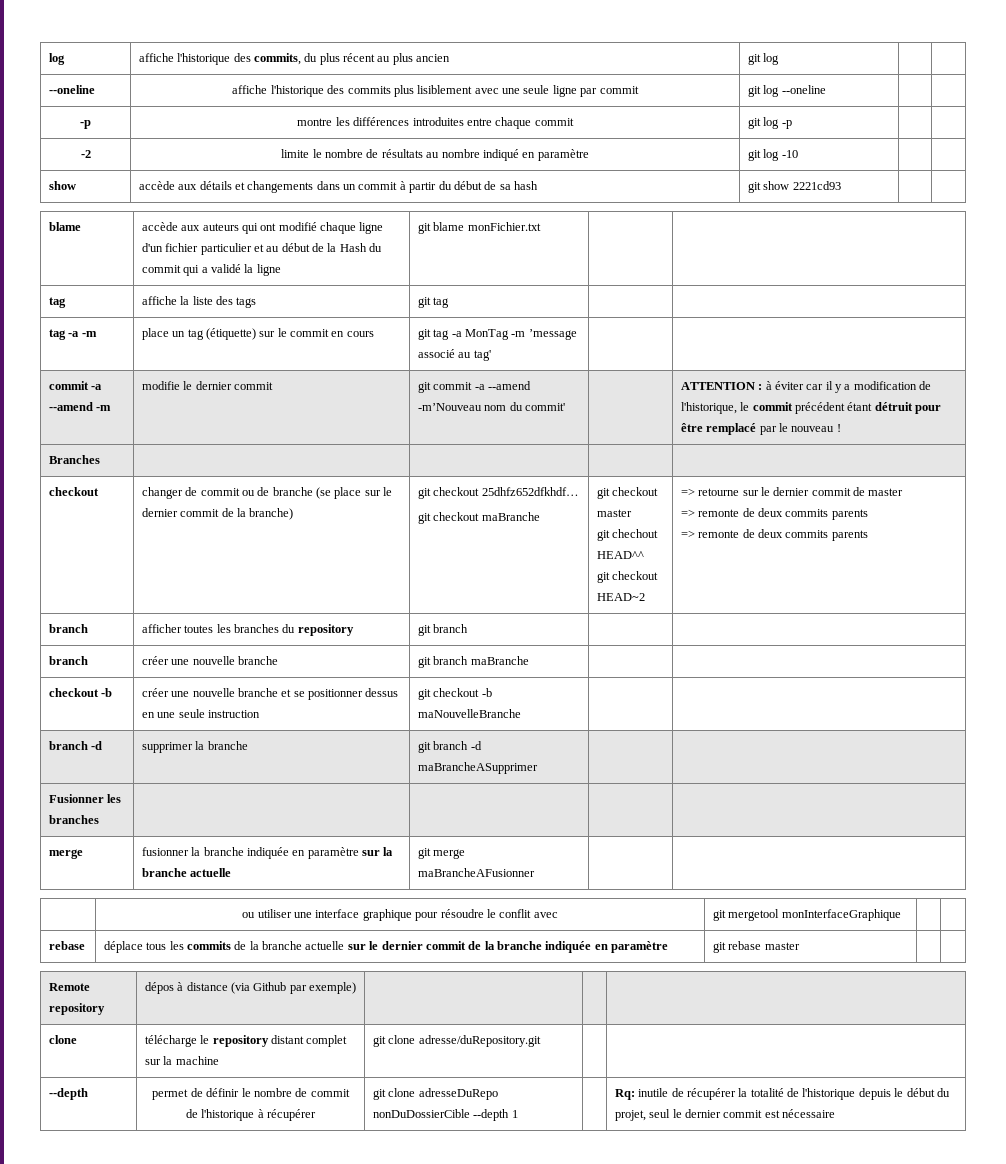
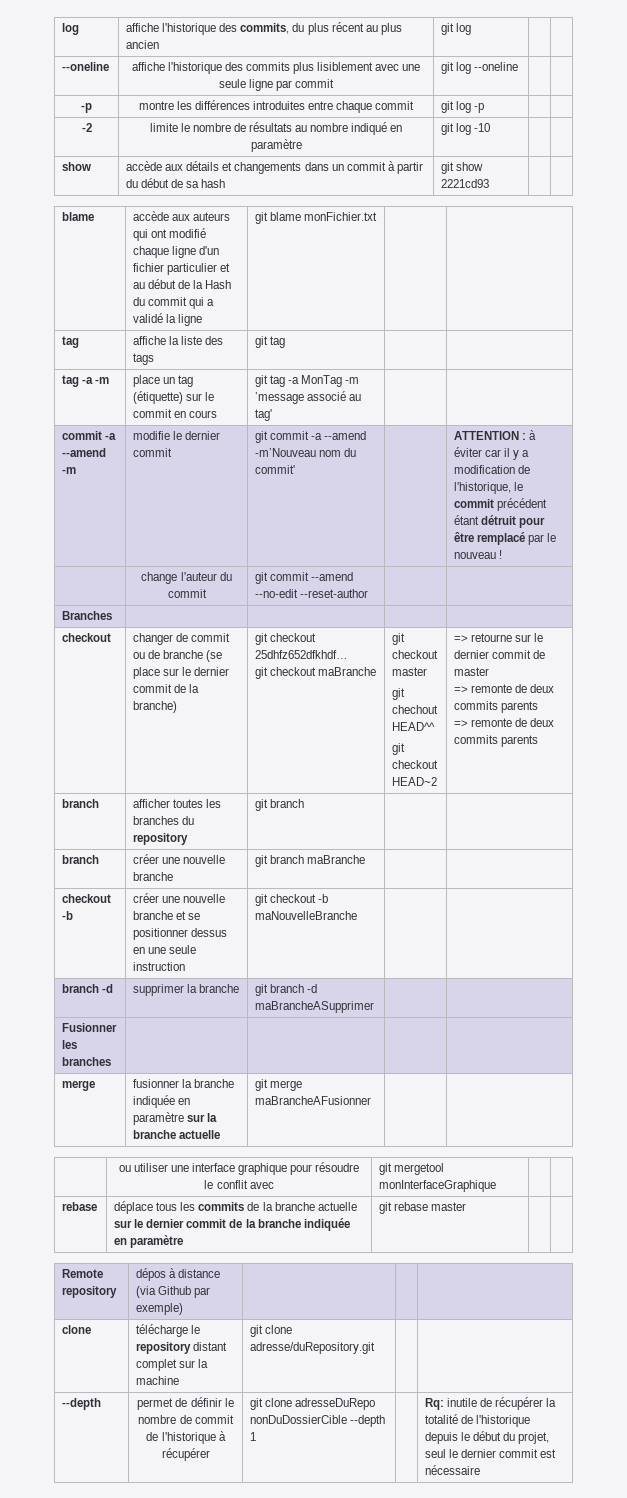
+ | change l'auteur du commit | git commit --amend --no-edit --reset-author | |

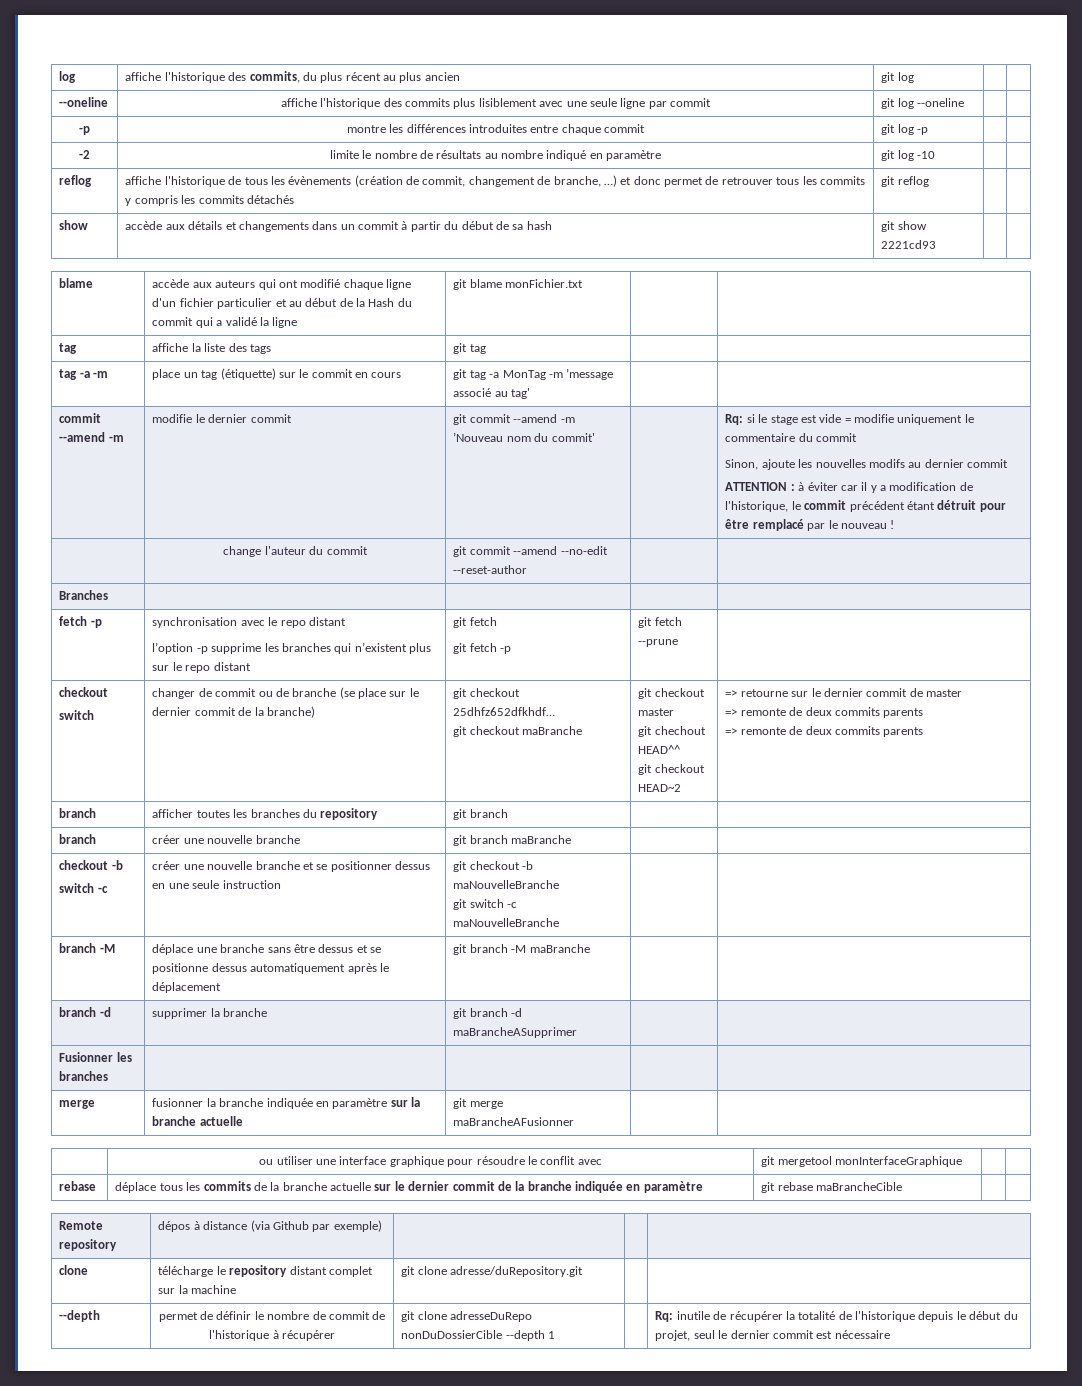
+ reflog | affiche l'historique de tous les évènements (création de commit, changement de branche, …) et donc permet de retrouver tous les commits y compris les commits détachés | git reflog | |
  tag -a -m | place un tag (étiquette) sur le commit en cours | git tag -a MonTag -m ’message associé au tag' | |
- commit -a --amend -m
+ commit --amend -m
- git commit -a --amend -m’Nouveau nom du commit'
+ git commit --amend -m ’Nouveau nom du commit'
+ Rq: si le stage est vide = modifie uniquement le commentaire du commit
+ Sinon, ajoute les nouvelles modifs au dernier commit
  Branches | | | |
+ fetch -p | synchronisation avec le repo distant
+ l’option -p supprime les branches qui n’existent plus sur le repo distant | git fetch
+ git fetch -p | git fetch --prune |
  checkout
+ switch
  branch | créer une nouvelle branche | git branch maBranche | |
- checkout -b | créer une nouvelle branche et se positionner dessus en une seule instruction | git checkout -b maNouvelleBranche | |
+ checkout -b
+ switch -c | créer une nouvelle branche et se positionner dessus en une seule instruction | git checkout -b maNouvelleBranche
+ git switch -c maNouvelleBranche | |
+ branch -M | déplace une branche sans être dessus et se positionne dessus automatiquement après le déplacement | git branch -M maBranche | |
- rebase | déplace tous les commits de la branche actuelle sur le dernier commit de la branche indiquée en paramètre | git rebase master | |
+ rebase | déplace tous les commits de la branche actuelle sur le dernier commit de la branche indiquée en paramètre | git rebase maBrancheCible | |

